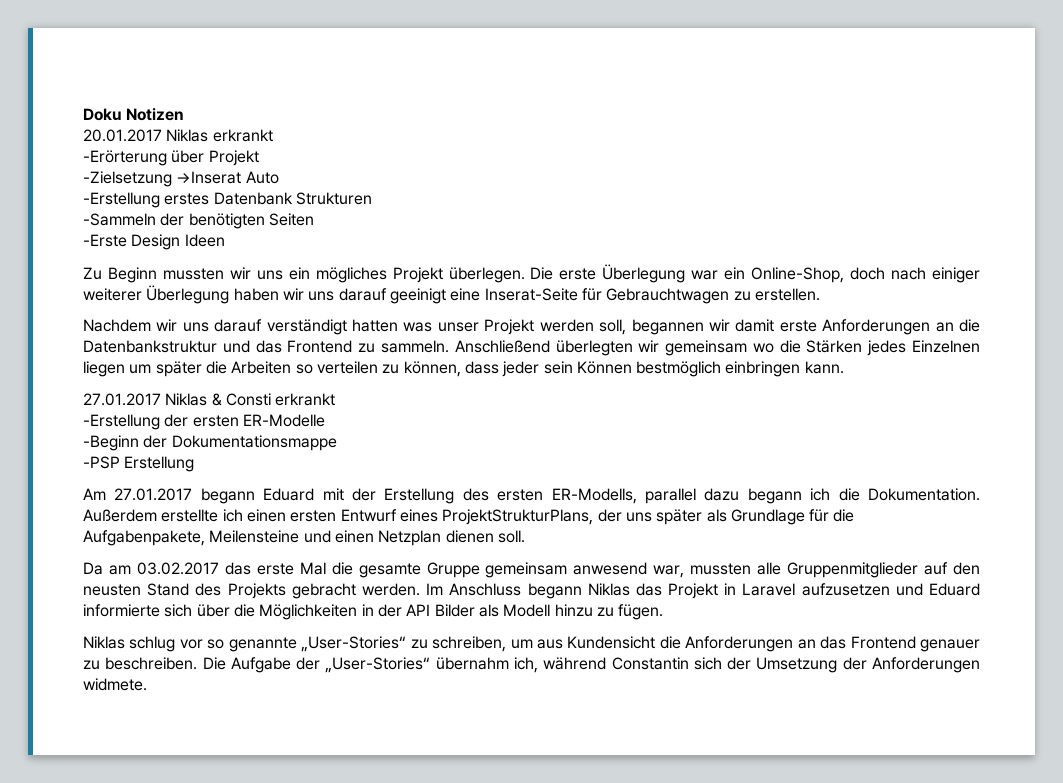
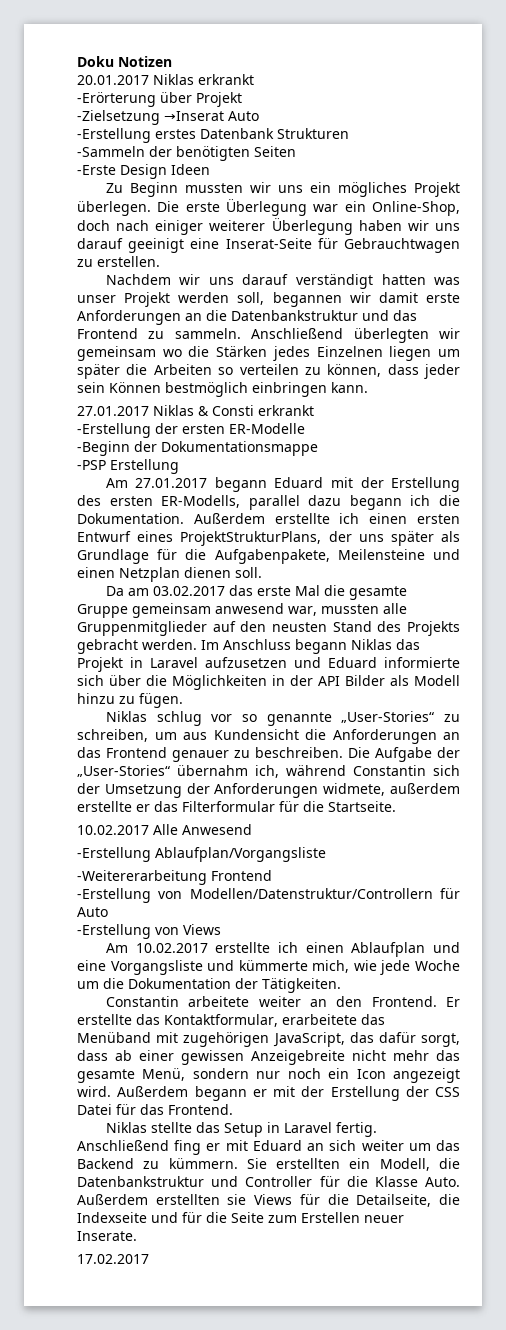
- Die Aufgabe der „User-Stories“ übernahm ich, während Constantin sich der Umsetzung der Anforderungen widmete.
+ Die Aufgabe der „User-Stories“ übernahm ich, während Constantin sich der Umsetzung der Anforderungen widmete, außerdem erstellte er das Filterformular für die Startseite.
+ 10.02.2017 Alle Anwesend
+ -Erstellung Ablaufplan/Vorgangsliste
+ -Weitererarbeitung Frontend
+ -Erstellung von Modellen/Datenstruktur/Controllern für Auto
+ -Erstellung von Views
+ Am 10.02.2017 erstellte ich einen Ablaufplan und eine Vorgangsliste und kümmerte mich, wie jede Woche um die Dokumentation der Tätigkeiten.
+ Constantin arbeitete weiter an den Frontend. Er erstellte das Kontaktformular, erarbeitete das Menüband mit zugehörigen JavaScript, das dafür sorgt, dass ab einer gewissen Anzeigebreite nicht mehr das gesamte Menü, sondern nur noch ein Icon angezeigt wird. Außerdem begann er mit der Erstellung der CSS Datei für das Frontend.
+ Niklas stellte das Setup in Laravel fertig. Anschließend fing er mit Eduard an sich weiter um das Backend zu kümmern. Sie erstellten ein Modell, die Datenbankstruktur und Controller für die Klasse Auto. Außerdem erstellten sie Views für die Detailseite, die Indexseite und für die Seite zum Erstellen neuer Inserate.
+ 17.02.2017

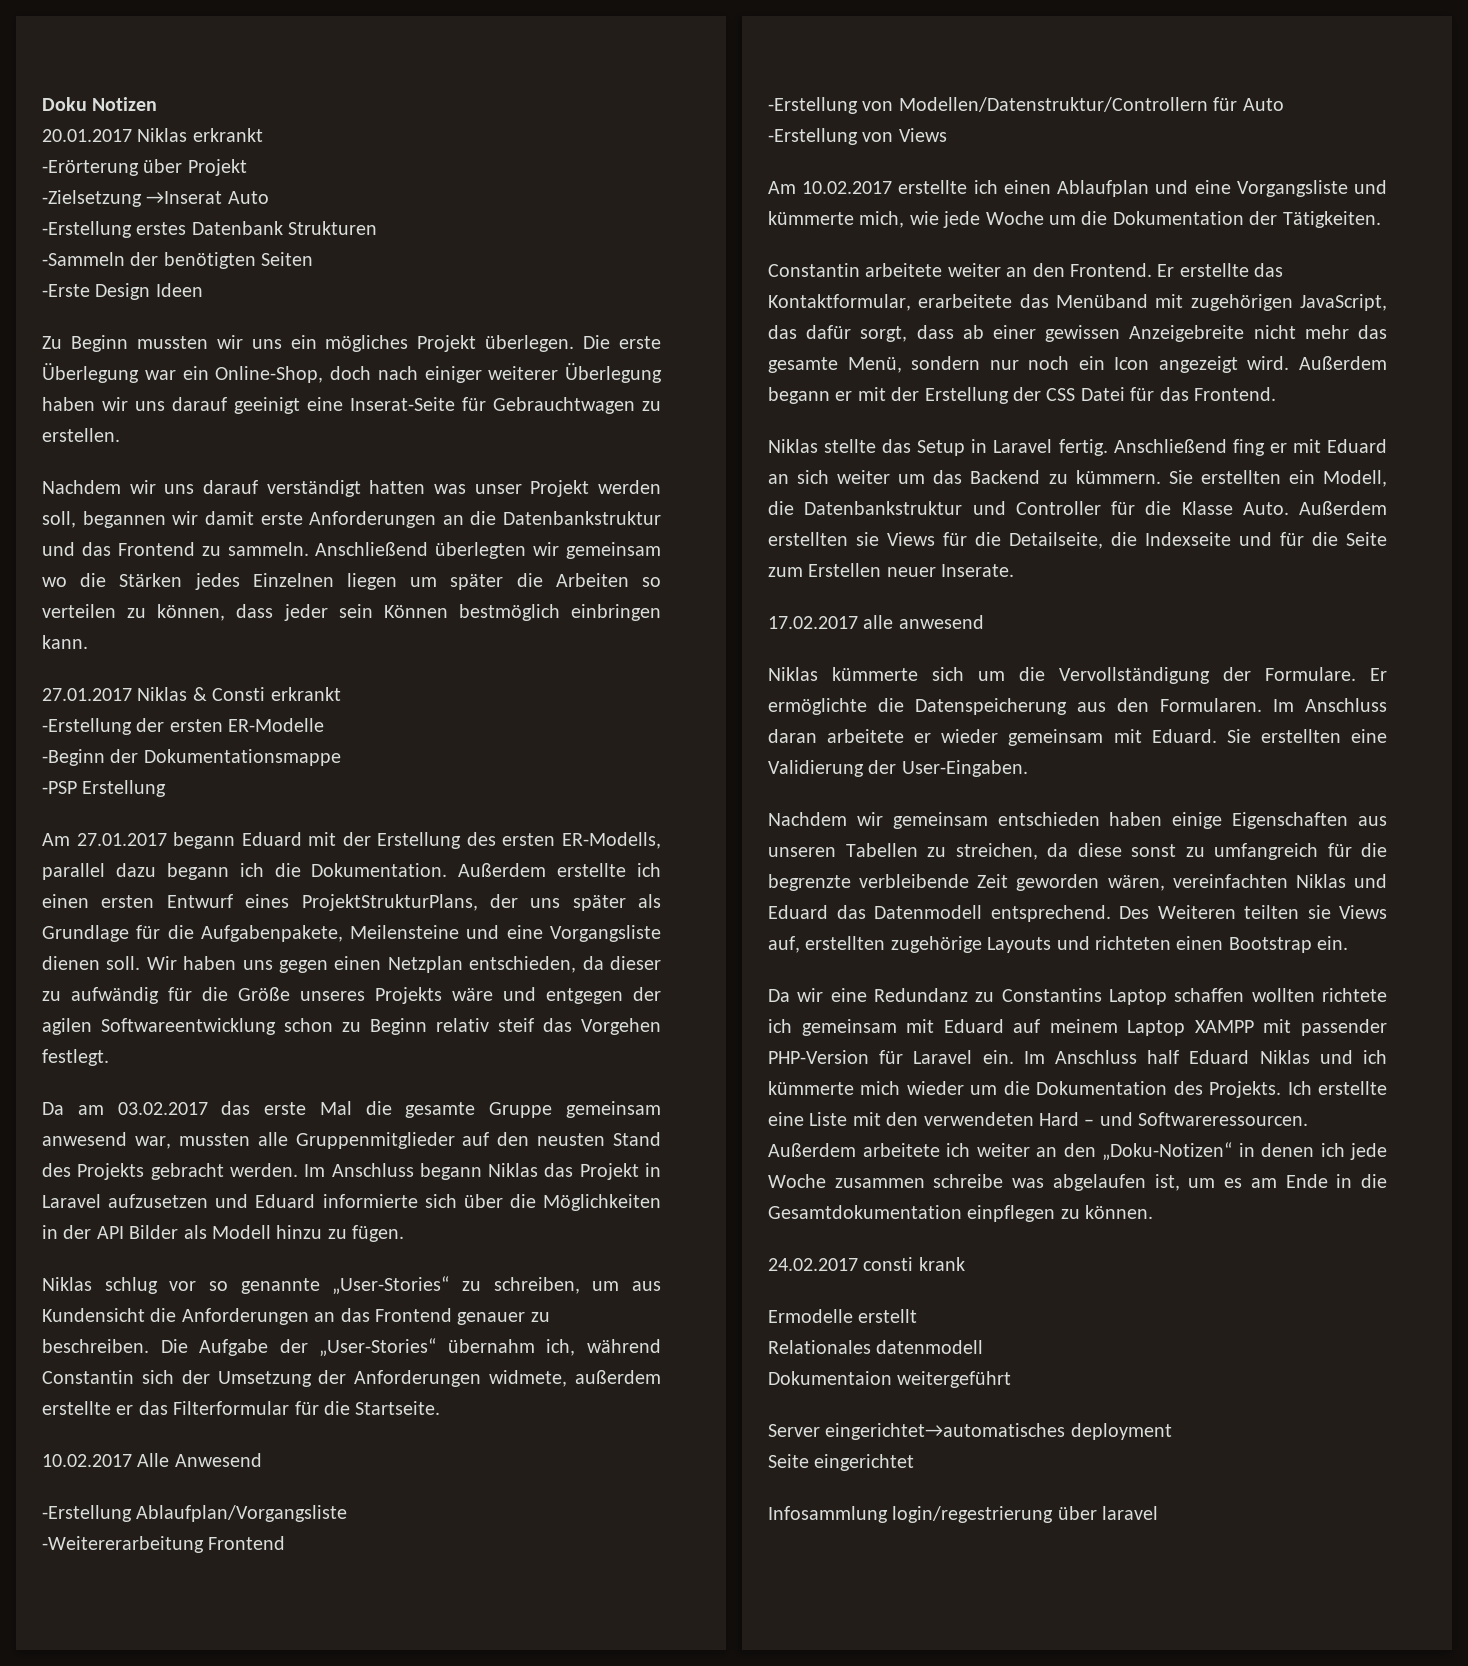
- Außerdem erstellte ich einen ersten Entwurf eines ProjektStrukturPlans, der uns später als Grundlage für die Aufgabenpakete, Meilensteine und einen Netzplan dienen soll.
+ Außerdem erstellte ich einen ersten Entwurf eines ProjektStrukturPlans, der uns später als Grundlage für die Aufgabenpakete, Meilensteine und eine Vorgangsliste dienen soll. Wir haben uns gegen einen Netzplan entschieden, da dieser zu aufwändig für die Größe unseres Projekts wäre und entgegen der agilen Softwareentwicklung schon zu Beginn relativ steif das Vorgehen festlegt.
- 17.02.2017
+ 17.02.2017 alle anwesend
+ Niklas kümmerte sich um die Vervollständigung der Formulare. Er ermöglichte die Datenspeicherung aus den Formularen. Im Anschluss daran arbeitete er wieder gemeinsam mit Eduard. Sie erstellten eine Validierung der User-Eingaben.
+ Nachdem wir gemeinsam entschieden haben einige Eigenschaften aus unseren Tabellen zu streichen, da diese sonst zu umfangreich für die begrenzte verbleibende Zeit geworden wären, vereinfachten Niklas und Eduard das Datenmodell entsprechend. Des Weiteren teilten sie Views auf, erstellten zugehörige Layouts und richteten einen Bootstrap ein.
+ Da wir eine Redundanz zu Constantins Laptop schaffen wollten richtete ich gemeinsam mit Eduard auf meinem Laptop XAMPP mit passender PHP-Version für Laravel ein. Im Anschluss half Eduard Niklas und ich kümmerte mich wieder um die Dokumentation des Projekts. Ich erstellte eine Liste mit den verwendeten Hard – und Softwareressourcen. Außerdem arbeitete ich weiter an den „Doku-Notizen“ in denen ich jede Woche zusammen schreibe was abgelaufen ist, um es am Ende in die Gesamtdokumentation einpflegen zu können.
+ 24.02.2017 consti krank
+ Ermodelle erstellt
+ Relationales datenmodell
+ Dokumentaion weitergeführt
+ Server eingerichtet→automatisches deployment
+ Seite eingerichtet
+ Infosammlung login/regestrierung über laravel

